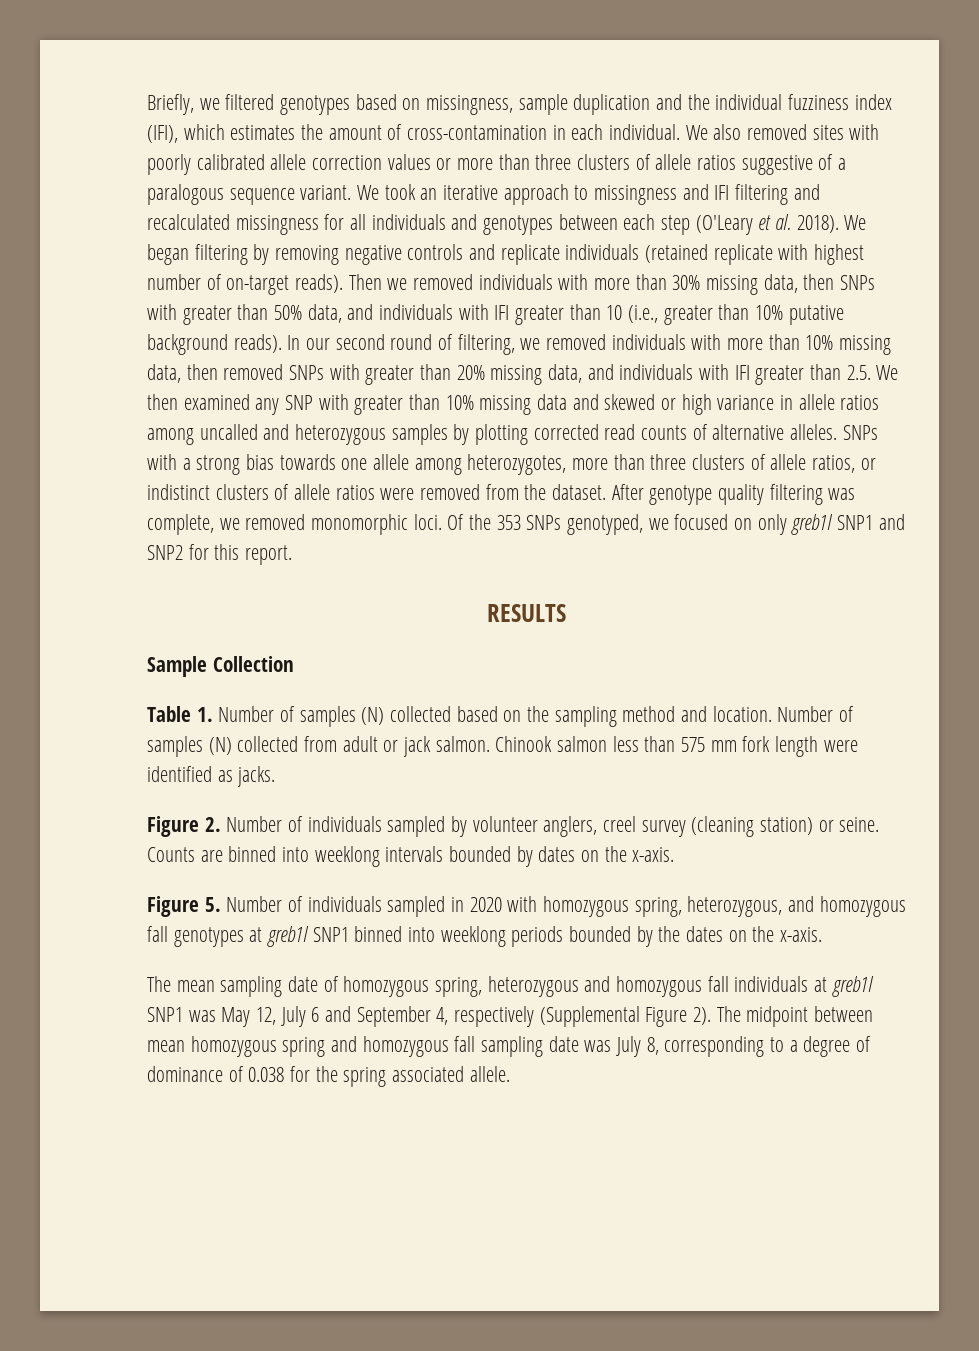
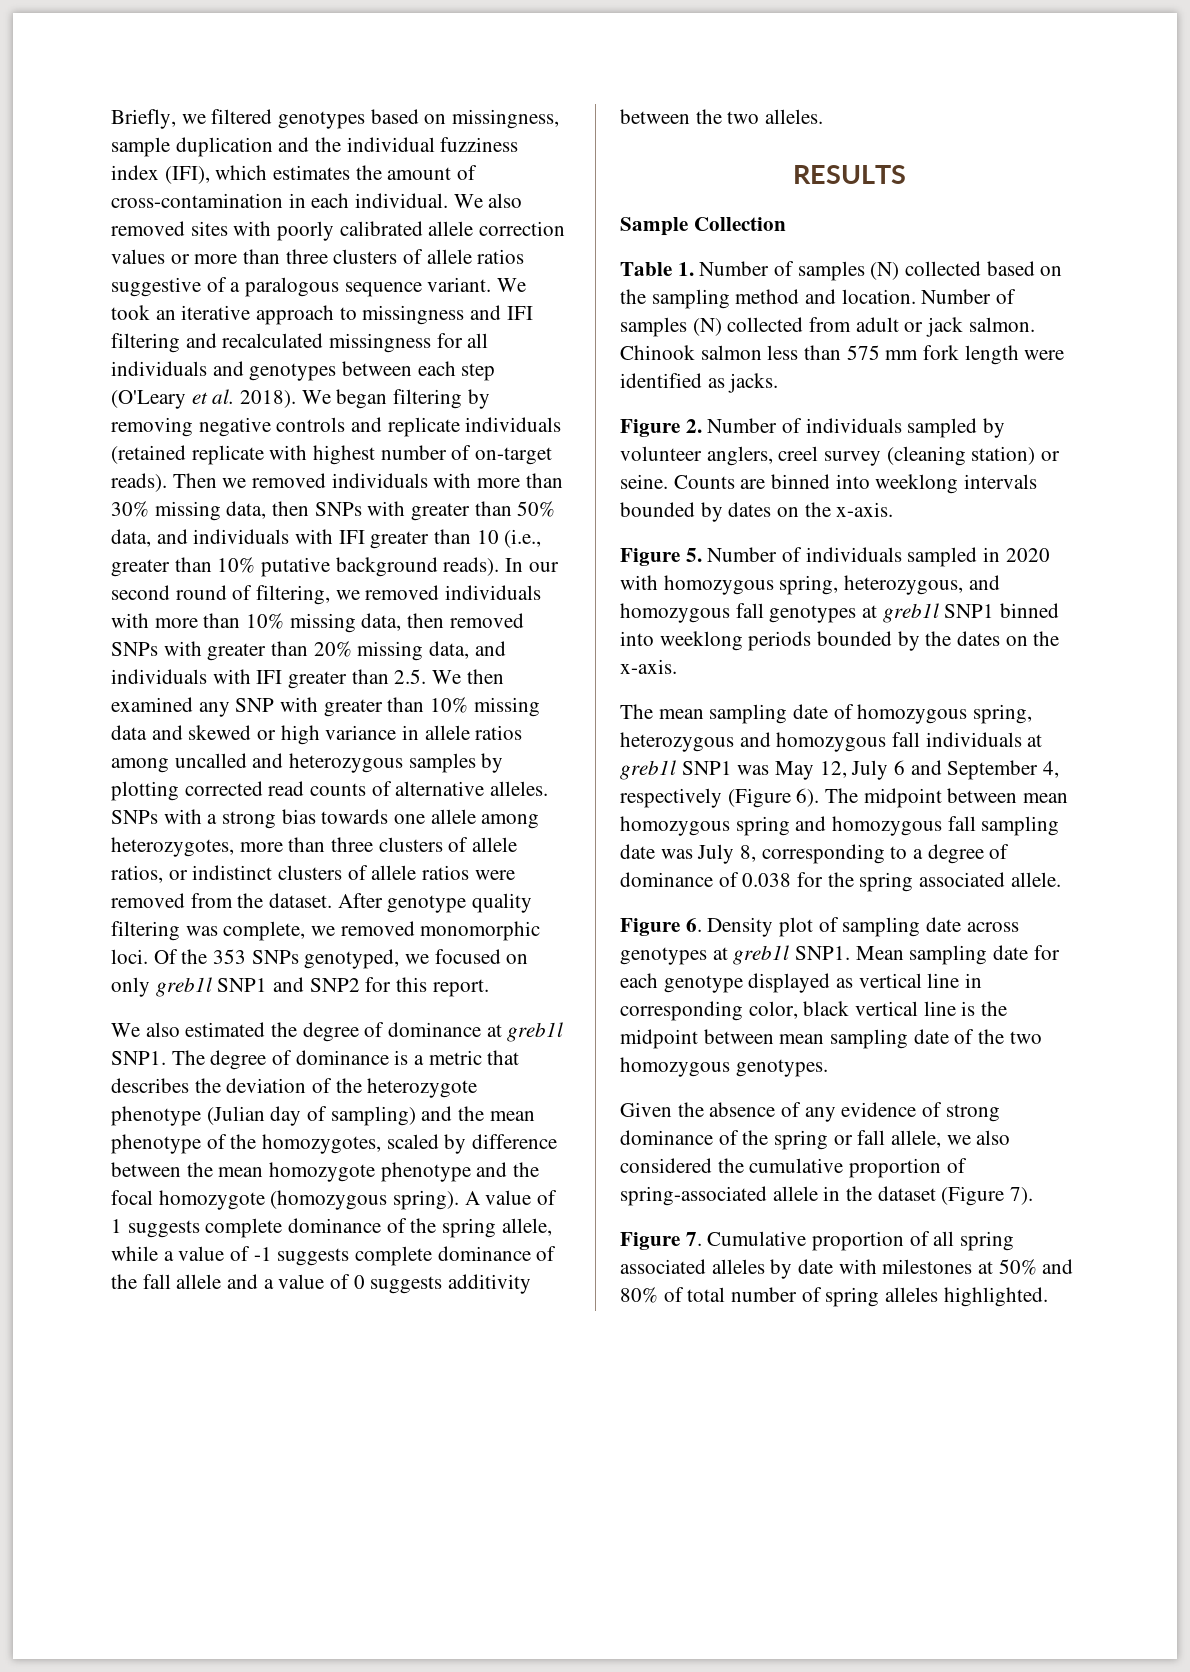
+ We also estimated the degree of dominance at greb1l SNP1. The degree of dominance is a metric that describes the deviation of the heterozygote phenotype (Julian day of sampling) and the mean phenotype of the homozygotes, scaled by difference between the mean homozygote phenotype and the focal homozygote (homozygous spring). A value of 1 suggests complete dominance of the spring allele, while a value of -1 suggests complete dominance of the fall allele and a value of 0 suggests additivity between the two alleles.
- The mean sampling date of homozygous spring, heterozygous and homozygous fall individuals at greb1l SNP1 was May 12, July 6 and September 4, respectively (Supplemental Figure 2).
+ The mean sampling date of homozygous spring, heterozygous and homozygous fall individuals at greb1l SNP1 was May 12, July 6 and September 4, respectively (Figure 6).
+ Figure 6. Density plot of sampling date across genotypes at greb1l SNP1. Mean sampling date for each genotype displayed as vertical line in corresponding color, black vertical line is the midpoint between mean sampling date of the two homozygous genotypes.
+ Given the absence of any evidence of strong dominance of the spring or fall allele, we also considered the cumulative proportion of spring-associated allele in the dataset (Figure 7).
+ Figure 7. Cumulative proportion of all spring associated alleles by date with milestones at 50% and 80% of total number of spring alleles highlighted.

